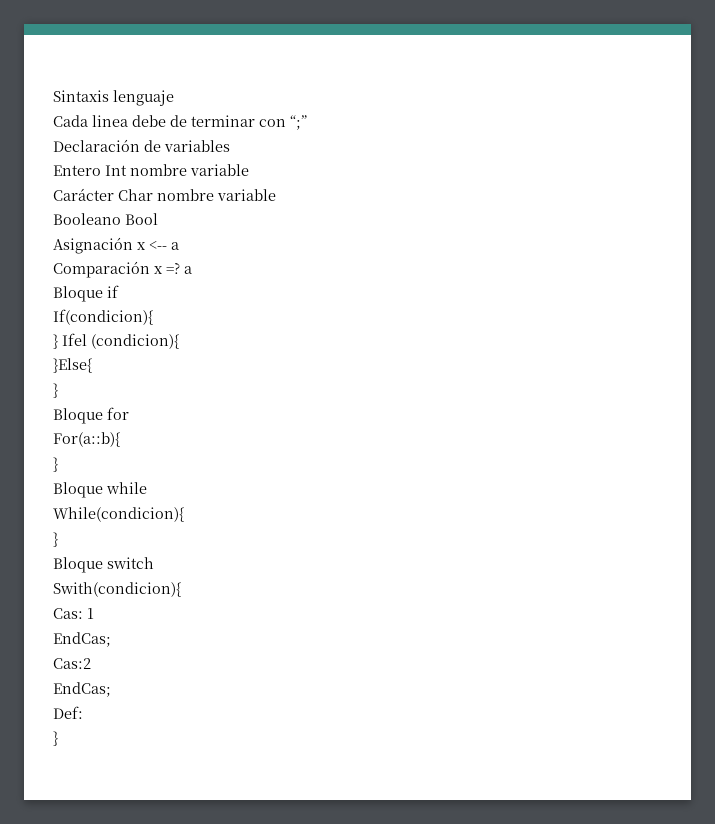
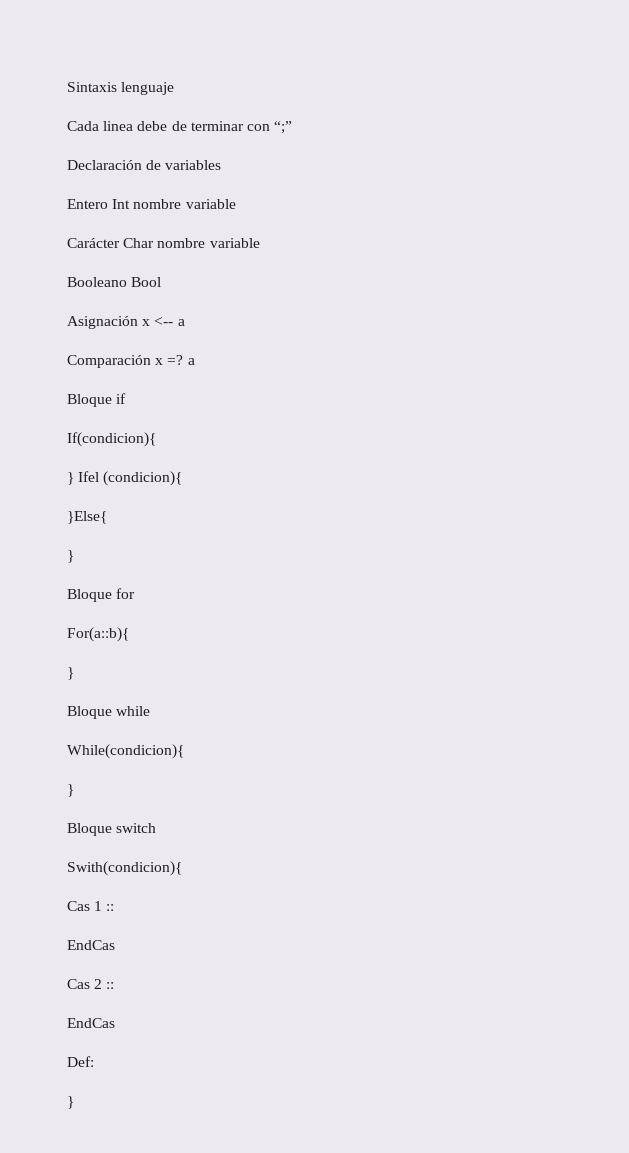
- Cas: 1
- EndCas;
- Cas:2
- EndCas;
+ Cas 1 ::
+ EndCas
+ Cas 2 ::
+ EndCas

